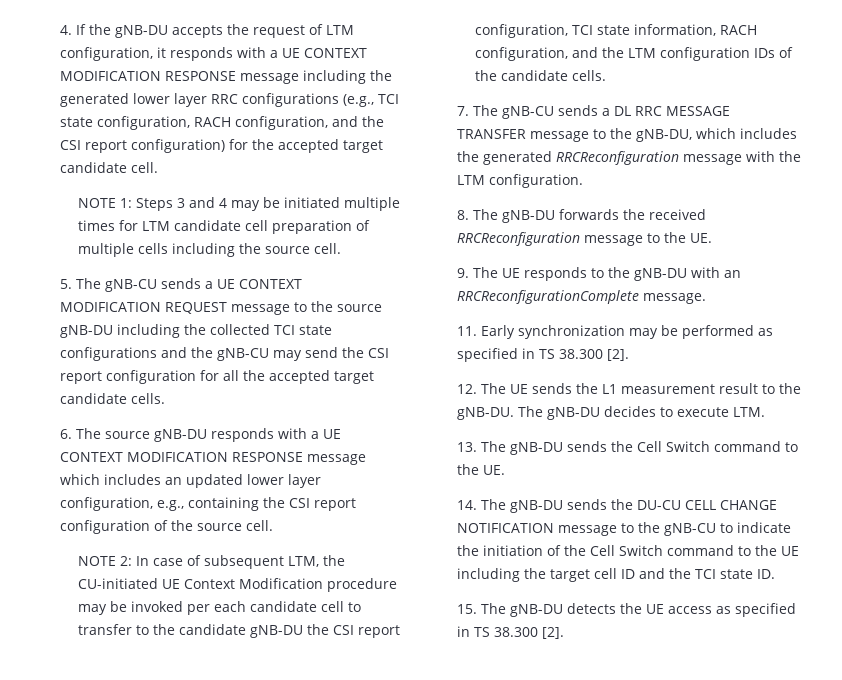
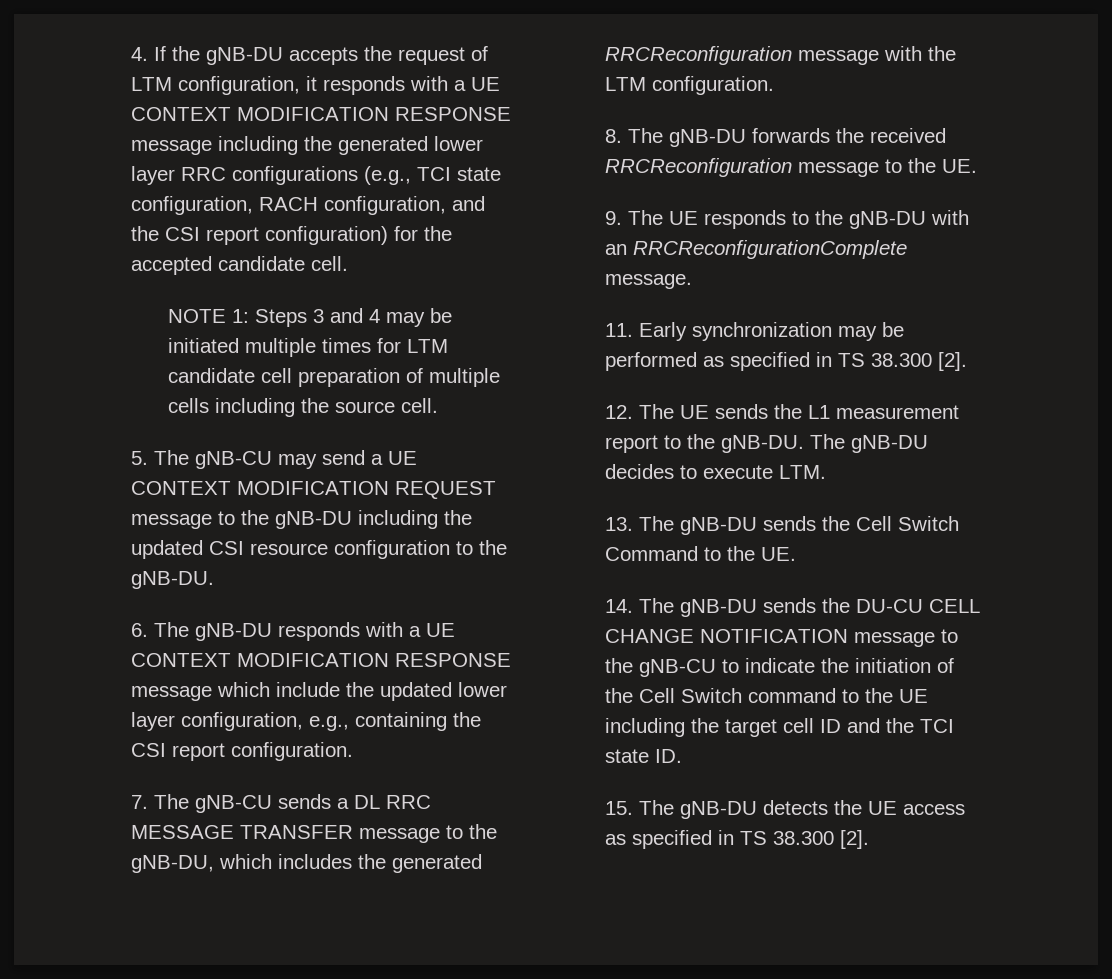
- 4. If the gNB-DU accepts the request of LTM configuration, it responds with a UE CONTEXT MODIFICATION RESPONSE message including the generated lower layer RRC configurations (e.g., TCI state configuration, RACH configuration, and the CSI report configuration) for the accepted target candidate cell.
+ 4. If the gNB-DU accepts the request of LTM configuration, it responds with a UE CONTEXT MODIFICATION RESPONSE message including the generated lower layer RRC configurations (e.g., TCI state configuration, RACH configuration, and the CSI report configuration) for the accepted candidate cell.
- 5. The gNB-CU sends a UE CONTEXT MODIFICATION REQUEST message to the source gNB-DU including the collected TCI state configurations and the gNB-CU may send the CSI report configuration for all the accepted target candidate cells.
+ 5. The gNB-CU may send a UE CONTEXT MODIFICATION REQUEST message to the gNB-DU including the updated CSI resource configuration to the gNB-DU.
- 6. The source gNB-DU responds with a UE CONTEXT MODIFICATION RESPONSE message which includes an updated lower layer configuration, e.g., containing the CSI report configuration of the source cell.
- NOTE 2: In case of subsequent LTM, the CU-initiated UE Context Modification procedure may be invoked per each candidate cell to transfer to the candidate gNB-DU the CSI report configuration, TCI state information, RACH configuration, and the LTM configuration IDs of the candidate cells.
+ 6. The gNB-DU responds with a UE CONTEXT MODIFICATION RESPONSE message which include the updated lower layer configuration, e.g., containing the CSI report configuration.
- 12. The UE sends the L1 measurement result to the gNB-DU.
+ 12. The UE sends the L1 measurement report to the gNB-DU.
- 13. The gNB-DU sends the Cell Switch command to the UE.
+ 13. The gNB-DU sends the Cell Switch Command to the UE.

